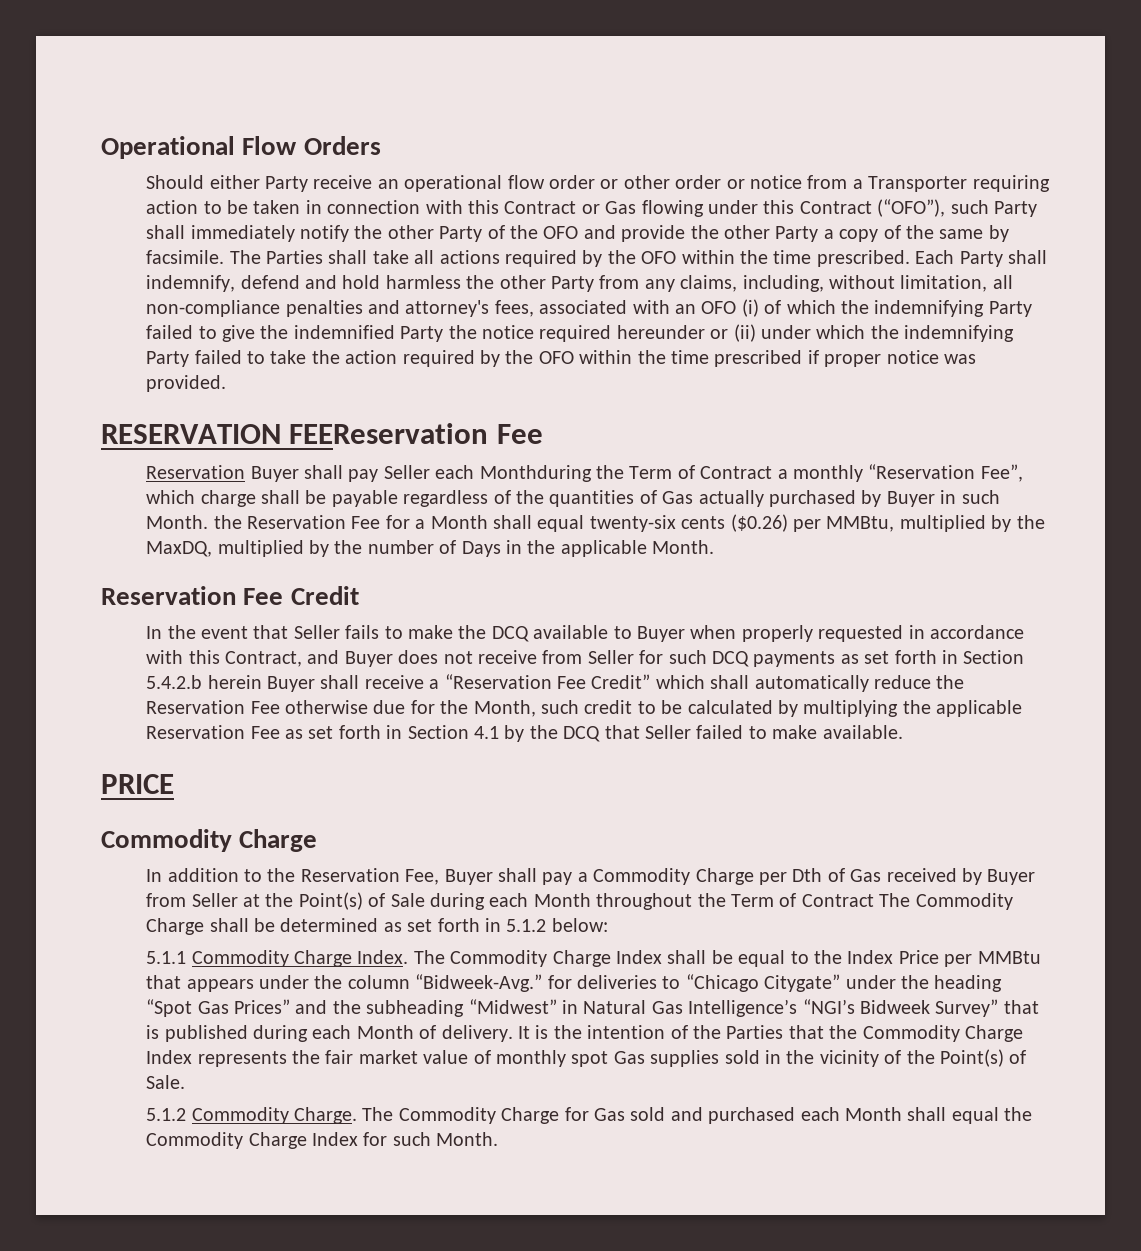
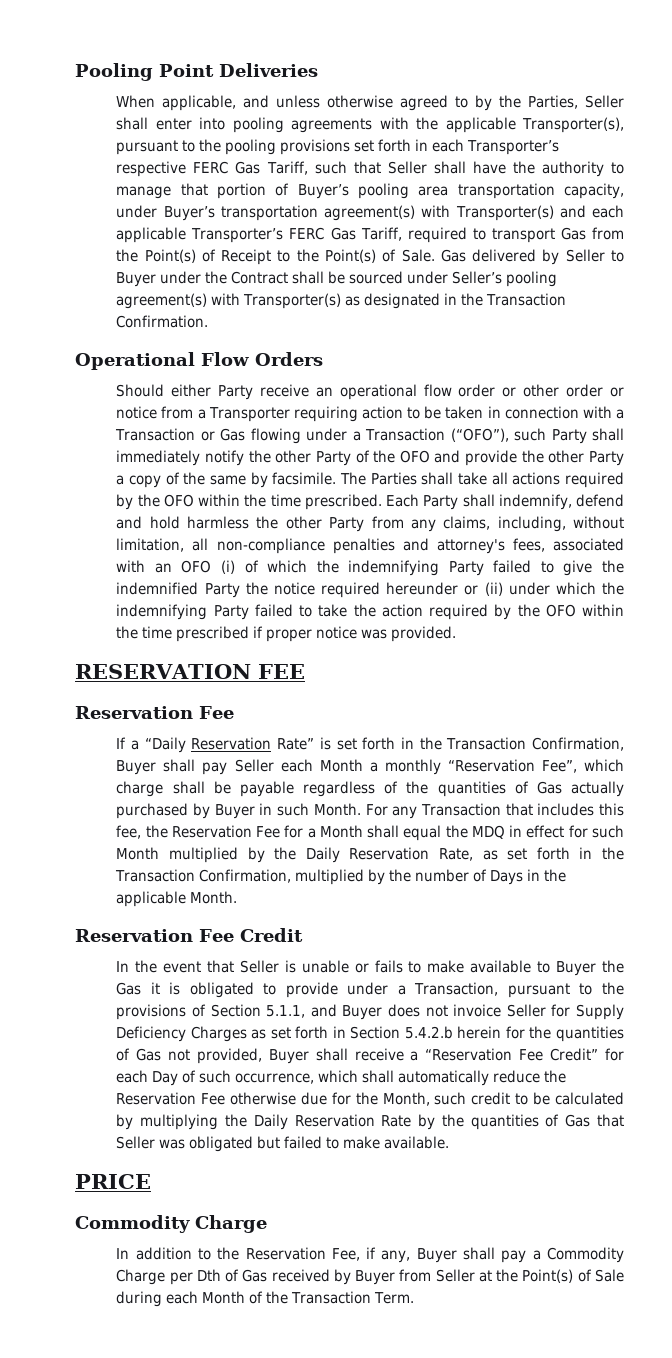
+ Pooling Point Deliveries
+ When applicable, and unless otherwise agreed to by the Parties, Seller shall enter into pooling agreements with the applicable Transporter(s), pursuant to the pooling provisions set forth in each Transporter’s respective FERC Gas Tariff, such that Seller shall have the authority to manage that portion of Buyer’s pooling area transportation capacity, under Buyer’s transportation agreement(s) with Transporter(s) and each applicable Transporter’s FERC Gas Tariff, required to transport Gas from the Point(s) of Receipt to the Point(s) of Sale. Gas delivered by Seller to Buyer under the Contract shall be sourced under Seller’s pooling agreement(s) with Transporter(s) as designated in the Transaction Confirmation.
- Should either Party receive an operational flow order or other order or notice from a Transporter requiring action to be taken in connection with this Contract or Gas flowing under this Contract (“OFO”), such Party shall immediately notify the other Party of the OFO and provide the other Party a copy of the same by facsimile.
+ Should either Party receive an operational flow order or other order or notice from a Transporter requiring action to be taken in connection with a Transaction or Gas flowing under a Transaction (“OFO”), such Party shall immediately notify the other Party of the OFO and provide the other Party a copy of the same by facsimile.
- RESERVATION FEEReservation Fee
+ RESERVATION FEE
+ Reservation Fee
- Reservation Buyer shall pay Seller each Monthduring the Term of Contract a monthly “Reservation Fee”, which charge shall be payable regardless of the quantities of Gas actually purchased by Buyer in such Month. the Reservation Fee for a Month shall equal twenty-six cents ($0.26) per MMBtu, multiplied by the MaxDQ, multiplied by the number of Days in the applicable Month.
+ If a “Daily Reservation Rate” is set forth in the Transaction Confirmation, Buyer shall pay Seller each Month a monthly “Reservation Fee”, which charge shall be payable regardless of the quantities of Gas actually purchased by Buyer in such Month. For any Transaction that includes this fee, the Reservation Fee for a Month shall equal the MDQ in effect for such Month multiplied by the Daily Reservation Rate, as set forth in the Transaction Confirmation, multiplied by the number of Days in the applicable Month.
- In the event that Seller fails to make the DCQ available to Buyer when properly requested in accordance with this Contract, and Buyer does not receive from Seller for such DCQ payments as set forth in Section 5.4.2.b herein Buyer shall receive a “Reservation Fee Credit” which shall automatically reduce the Reservation Fee otherwise due for the Month, such credit to be calculated by multiplying the applicable Reservation Fee as set forth in Section 4.1 by the DCQ that Seller failed to make available.
+ In the event that Seller is unable or fails to make available to Buyer the Gas it is obligated to provide under a Transaction, pursuant to the provisions of Section 5.1.1, and Buyer does not invoice Seller for Supply Deficiency Charges as set forth in Section 5.4.2.b herein for the quantities of Gas not provided, Buyer shall receive a “Reservation Fee Credit” for each Day of such occurrence, which shall automatically reduce the Reservation Fee otherwise due for the Month, such credit to be calculated by multiplying the Daily Reservation Rate by the quantities of Gas that Seller was obligated but failed to make available.
- In addition to the Reservation Fee, Buyer shall pay a Commodity Charge per Dth of Gas received by Buyer from Seller at the Point(s) of Sale during each Month throughout the Term of Contract The Commodity Charge shall be determined as set forth in 5.1.2 below:
- 5.1.1 Commodity Charge Index. The Commodity Charge Index shall be equal to the Index Price per MMBtu that appears under the column “Bidweek-Avg.” for deliveries to “Chicago Citygate” under the heading “Spot Gas Prices” and the subheading “Midwest” in Natural Gas Intelligence’s “NGI’s Bidweek Survey” that is published during each Month of delivery. It is the intention of the Parties that the Commodity Charge Index represents the fair market value of monthly spot Gas supplies sold in the vicinity of the Point(s) of Sale.
- 5.1.2 Commodity Charge. The Commodity Charge for Gas sold and purchased each Month shall equal the Commodity Charge Index for such Month.
+ In addition to the Reservation Fee, if any, Buyer shall pay a Commodity Charge per Dth of Gas received by Buyer from Seller at the Point(s) of Sale during each Month of the Transaction Term.

